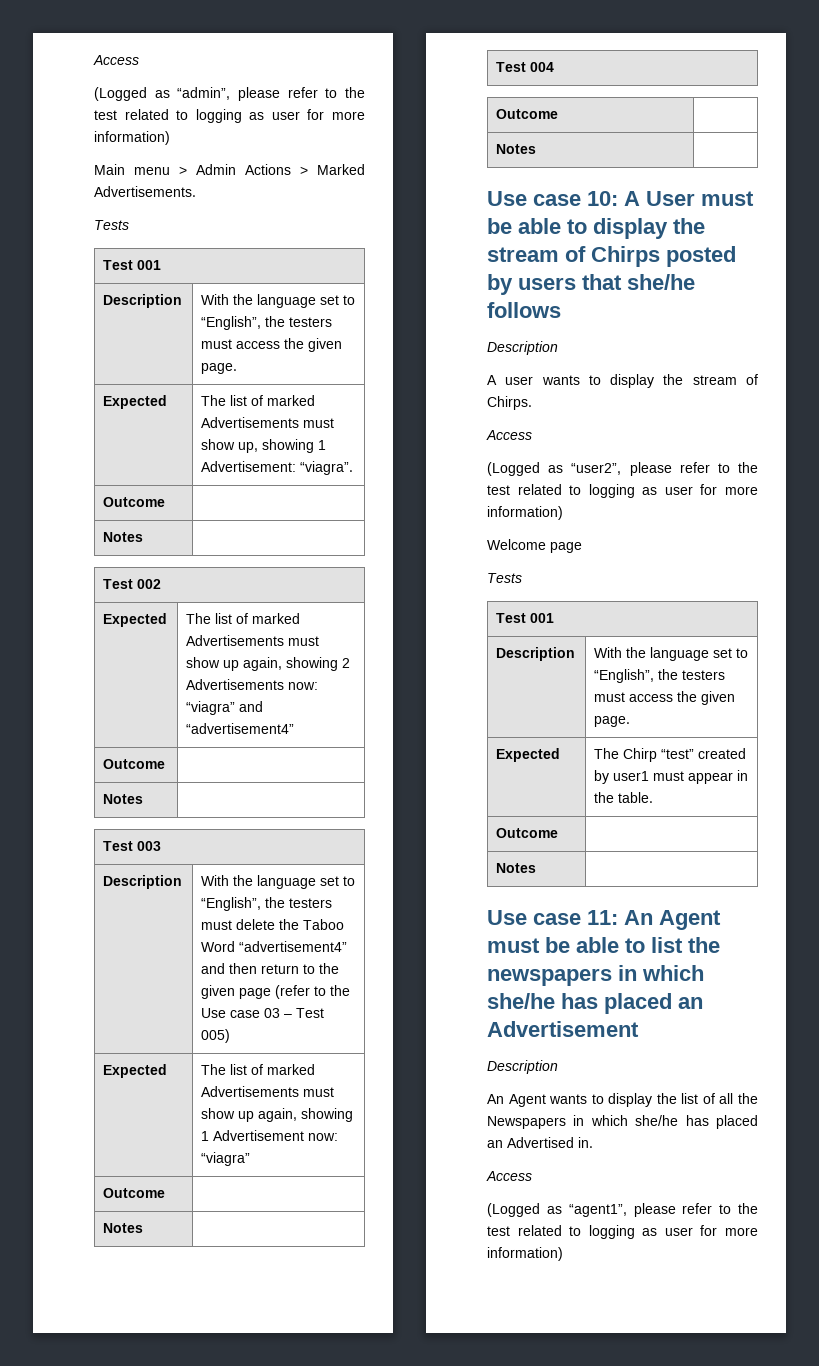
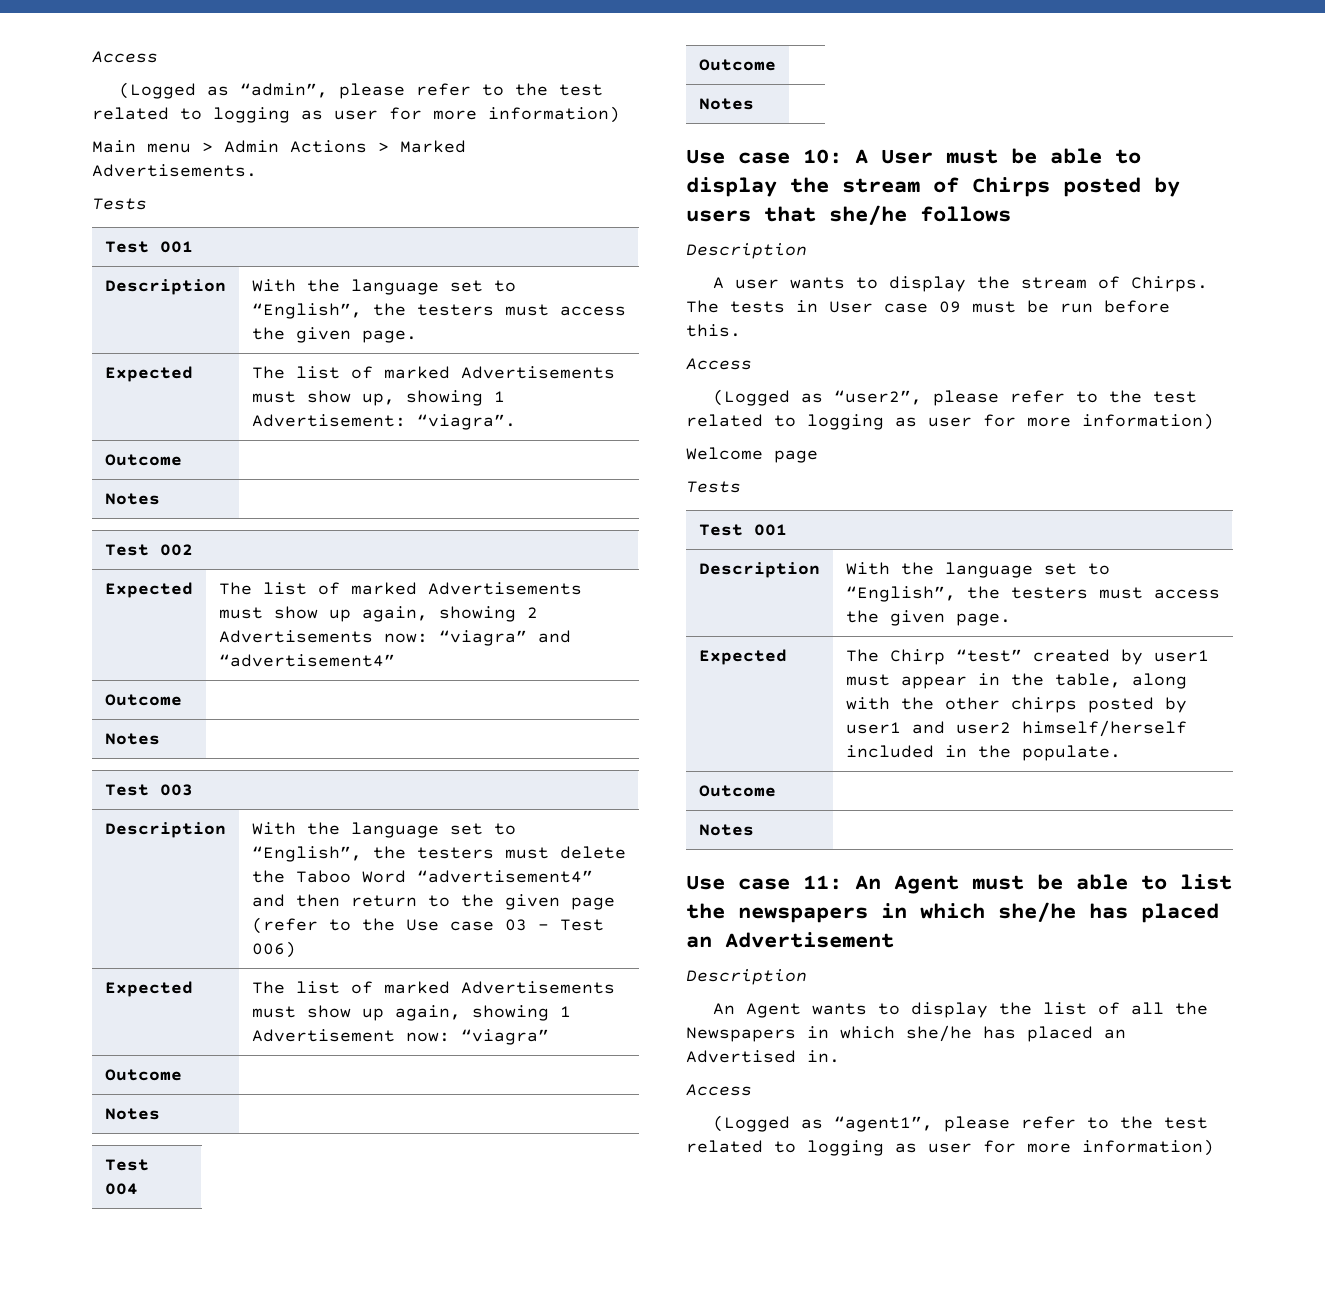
- Description | With the language set to “English”, the testers must delete the Taboo Word “advertisement4” and then return to the given page (refer to the Use case 03 – Test 005)
+ Description | With the language set to “English”, the testers must delete the Taboo Word “advertisement4” and then return to the given page (refer to the Use case 03 – Test 006)
+ The tests in User case 09 must be run before this.
- Expected | The Chirp “test” created by user1 must appear in the table.
+ Expected | The Chirp “test” created by user1 must appear in the table, along with the other chirps posted by user1 and user2 himself/herself included in the populate.

